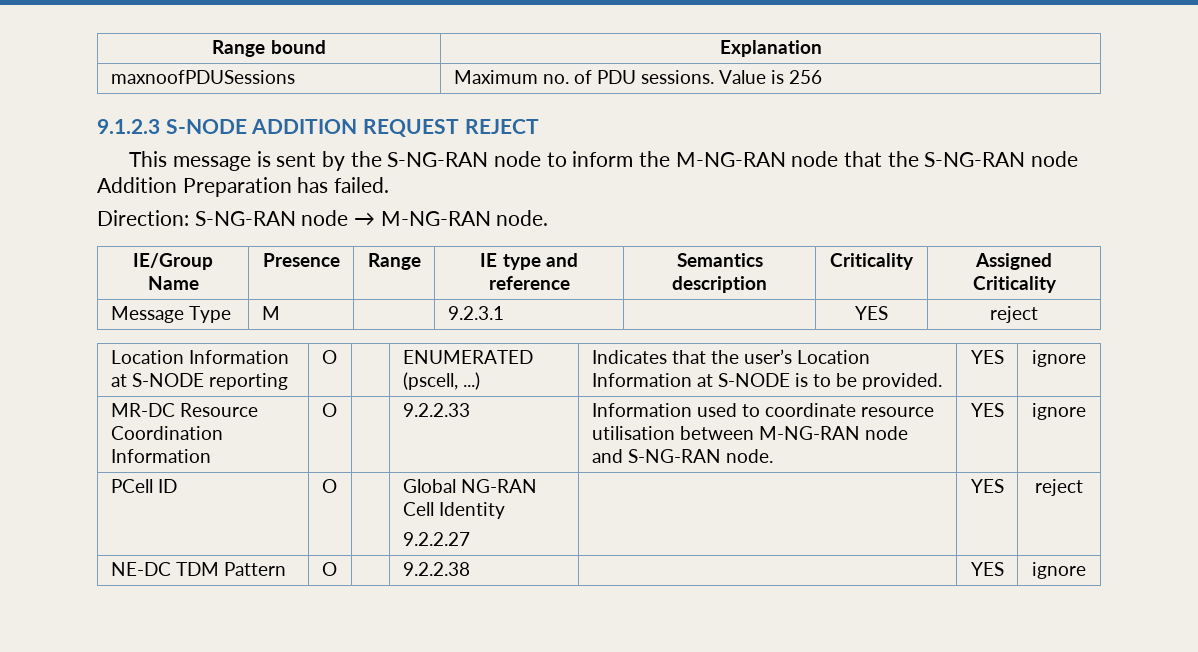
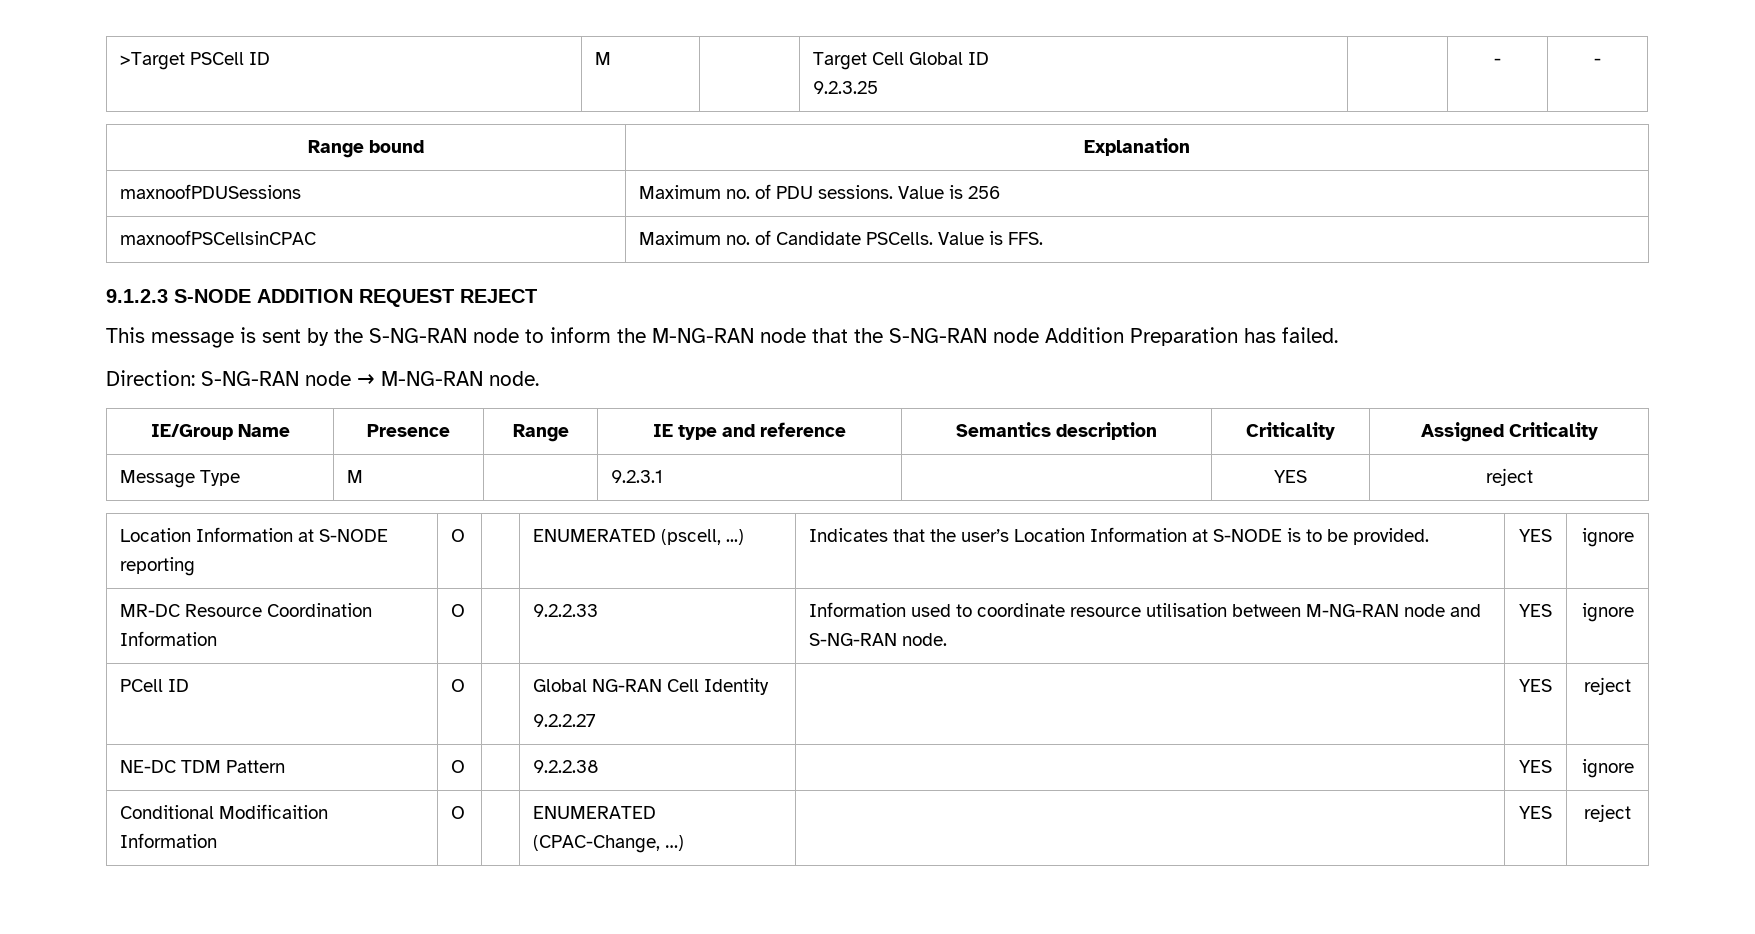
+ >Target PSCell ID | M | | Target Cell Global ID
+ 9.2.3.25 | | - | -
+ maxnoofPSCellsinCPAC | Maximum no. of Candidate PSCells. Value is FFS.
+ Conditional Modificaition Information | O | | ENUMERATED (CPAC-Change, …) | | YES | reject

